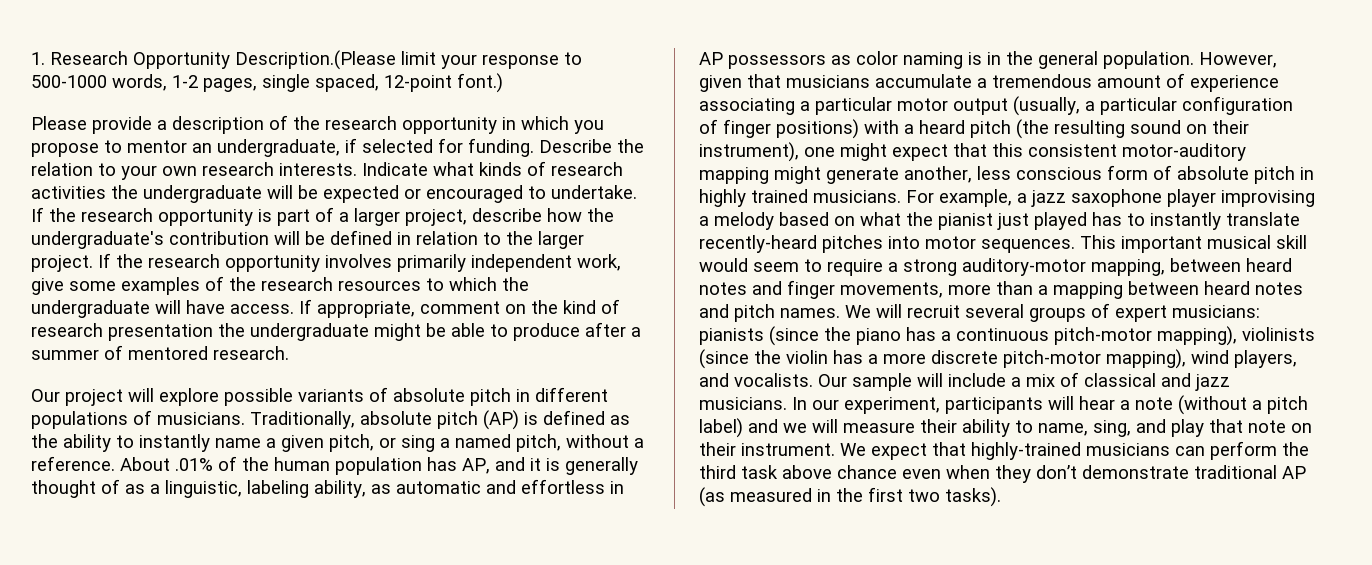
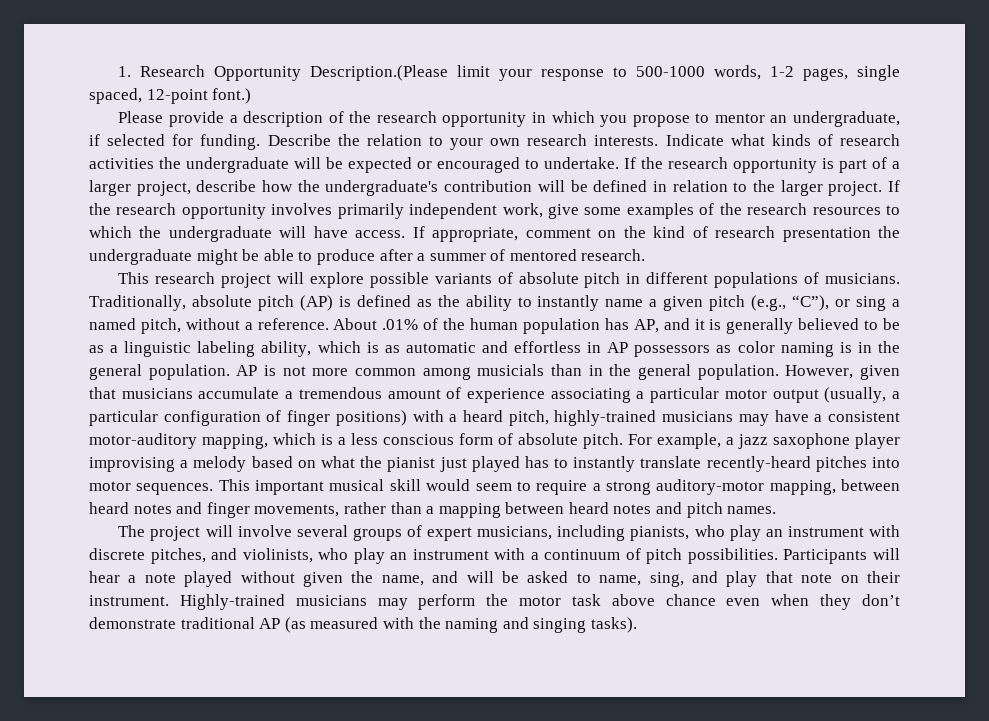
- Our project will explore possible variants of absolute pitch in different populations of musicians.
+ This research project will explore possible variants of absolute pitch in different populations of musicians.
- Traditionally, absolute pitch (AP) is defined as the ability to instantly name a given pitch, or sing a named pitch, without a reference.
+ Traditionally, absolute pitch (AP) is defined as the ability to instantly name a given pitch (e.g., “C”), or sing a named pitch, without a reference.
- About .01% of the human population has AP, and it is generally thought of as a linguistic, labeling ability, as automatic and effortless in AP possessors as color naming is in the general population.
+ About .01% of the human population has AP, and it is generally believed to be as a linguistic labeling ability, which is as automatic and effortless in AP possessors as color naming is in the general population.
+ AP is not more common among musicials than in the general population.
- However, given that musicians accumulate a tremendous amount of experience associating a particular motor output (usually, a particular configuration of finger positions) with a heard pitch (the resulting sound on their instrument), one might expect that this consistent motor-auditory mapping might generate another, less conscious form of absolute pitch in highly trained musicians.
+ However, given that musicians accumulate a tremendous amount of experience associating a particular motor output (usually, a particular configuration of finger positions) with a heard pitch, highly-trained musicians may have a consistent motor-auditory mapping, which is a less conscious form of absolute pitch.
- This important musical skill would seem to require a strong auditory-motor mapping, between heard notes and finger movements, more than a mapping between heard notes and pitch names. We will recruit several groups of expert musicians: pianists (since the piano has a continuous pitch-motor mapping), violinists (since the violin has a more discrete pitch-motor mapping), wind players, and vocalists. Our sample will include a mix of classical and jazz musicians. In our experiment, participants will hear a note (without a pitch label) and we will measure their ability to name, sing, and play that note on their instrument.
+ This important musical skill would seem to require a strong auditory-motor mapping, between heard notes and finger movements, rather than a mapping between heard notes and pitch names.
+ The project will involve several groups of expert musicians, including pianists, who play an instrument with discrete pitches, and violinists, who play an instrument with a continuum of pitch possibilities. Participants will hear a note played without given the name, and will be asked to name, sing, and play that note on their instrument.
- We expect that highly-trained musicians can perform the third task above chance even when they don’t demonstrate traditional AP (as measured in the first two tasks).
+ Highly-trained musicians may perform the motor task above chance even when they don’t demonstrate traditional AP (as measured with the naming and singing tasks).

